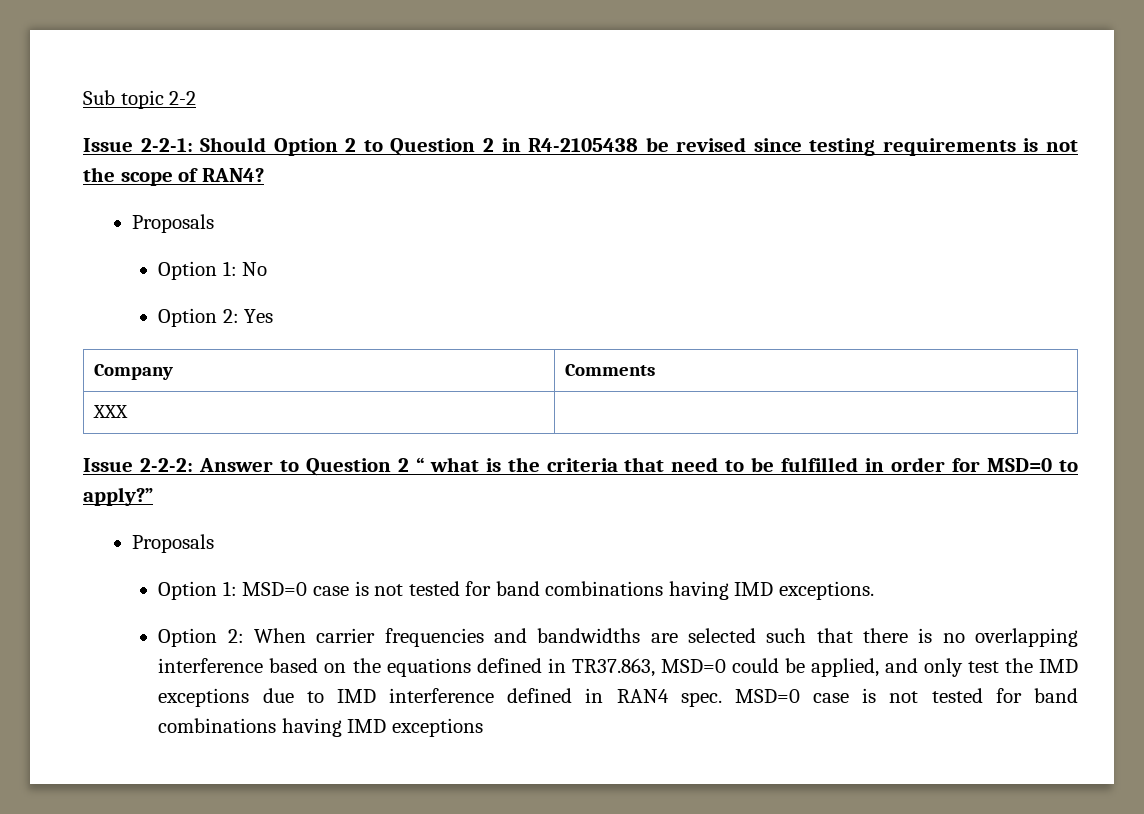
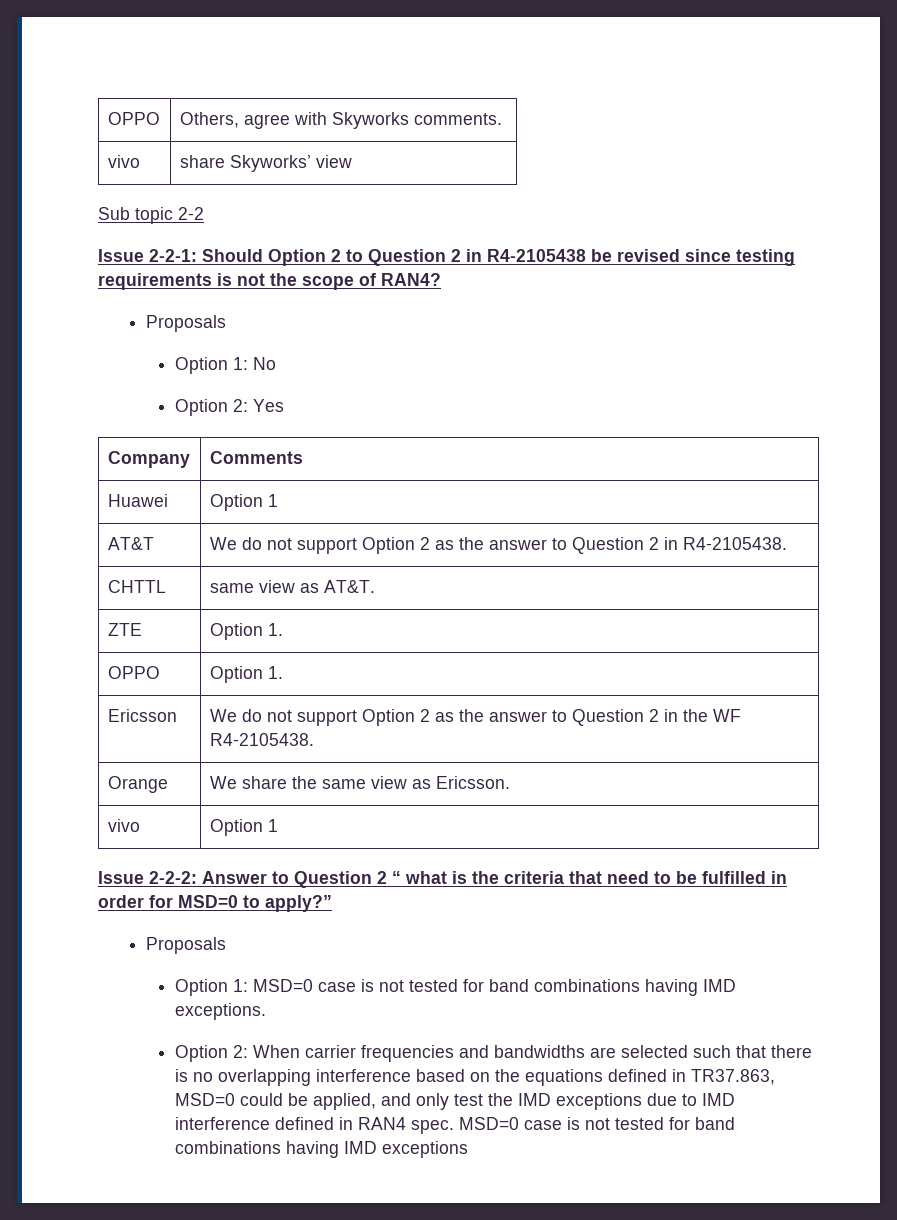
+ OPPO | Others, agree with Skyworks comments.
+ vivo | share Skyworks’ view
- XXX |
+ Huawei | Option 1
+ AT&T | We do not support Option 2 as the answer to Question 2 in R4-2105438.
+ CHTTL | same view as AT&T.
+ ZTE | Option 1.
+ OPPO | Option 1.
+ Ericsson | We do not support Option 2 as the answer to Question 2 in the WF R4-2105438.
+ Orange | We share the same view as Ericsson.
+ vivo | Option 1

